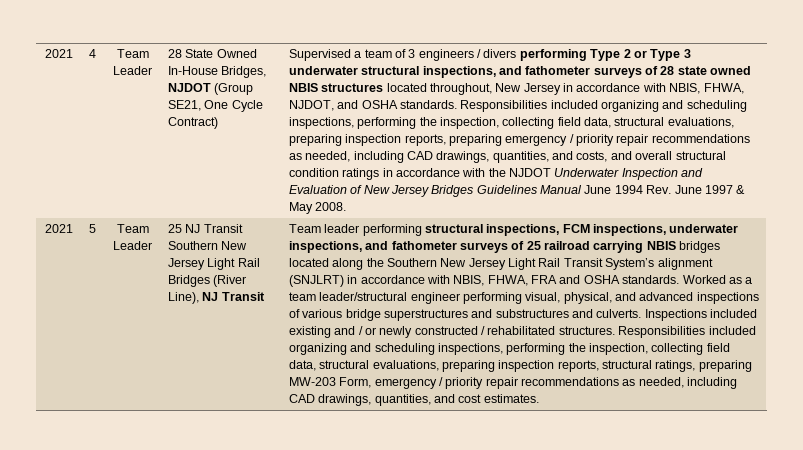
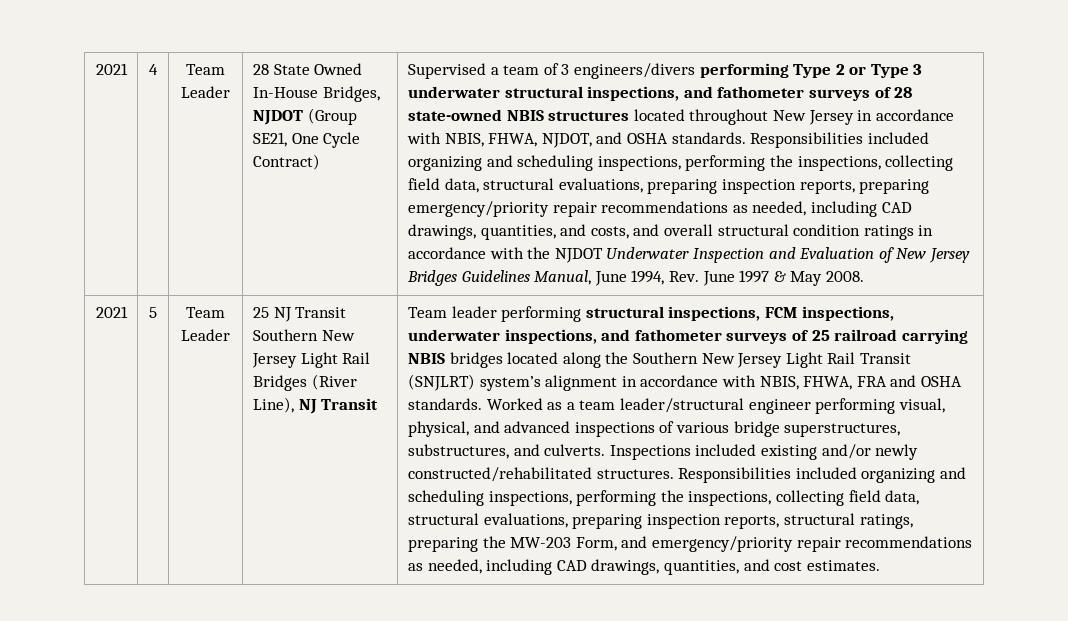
- Supervised a team of 3 engineers / divers performing Type 2 or Type 3 underwater structural inspections, and fathometer surveys of 28 state owned NBIS structures located throughout, New Jersey in accordance with NBIS, FHWA, NJDOT, and OSHA standards.
+ Supervised a team of 3 engineers/divers performing Type 2 or Type 3 underwater structural inspections, and fathometer surveys of 28 state-owned NBIS structures located throughout New Jersey in accordance with NBIS, FHWA, NJDOT, and OSHA standards.
- Responsibilities included organizing and scheduling inspections, performing the inspection, collecting field data, structural evaluations, preparing inspection reports, preparing emergency / priority repair recommendations as needed, including CAD drawings, quantities, and costs, and overall structural condition ratings in accordance with the NJDOT Underwater Inspection and Evaluation of New Jersey Bridges Guidelines Manual June 1994 Rev. June 1997 & May 2008.
+ Responsibilities included organizing and scheduling inspections, performing the inspections, collecting field data, structural evaluations, preparing inspection reports, preparing emergency/priority repair recommendations as needed, including CAD drawings, quantities, and costs, and overall structural condition ratings in accordance with the NJDOT Underwater Inspection and Evaluation of New Jersey Bridges Guidelines Manual, June 1994, Rev. June 1997 & May 2008.
- Team leader performing structural inspections, FCM inspections, underwater inspections, and fathometer surveys of 25 railroad carrying NBIS bridges located along the Southern New Jersey Light Rail Transit System’s alignment (SNJLRT) in accordance with NBIS, FHWA, FRA and OSHA standards.
+ Team leader performing structural inspections, FCM inspections, underwater inspections, and fathometer surveys of 25 railroad carrying NBIS bridges located along the Southern New Jersey Light Rail Transit (SNJLRT) system’s alignment in accordance with NBIS, FHWA, FRA and OSHA standards.
- Worked as a team leader/structural engineer performing visual, physical, and advanced inspections of various bridge superstructures and substructures and culverts.
+ Worked as a team leader/structural engineer performing visual, physical, and advanced inspections of various bridge superstructures, substructures, and culverts.
- Inspections included existing and / or newly constructed / rehabilitated structures.
+ Inspections included existing and/or newly constructed/rehabilitated structures.
- Responsibilities included organizing and scheduling inspections, performing the inspection, collecting field data, structural evaluations, preparing inspection reports, structural ratings, preparing MW-203 Form, emergency / priority repair recommendations as needed, including CAD drawings, quantities, and cost estimates.
+ Responsibilities included organizing and scheduling inspections, performing the inspections, collecting field data, structural evaluations, preparing inspection reports, structural ratings, preparing the MW-203 Form, and emergency/priority repair recommendations as needed, including CAD drawings, quantities, and cost estimates.

